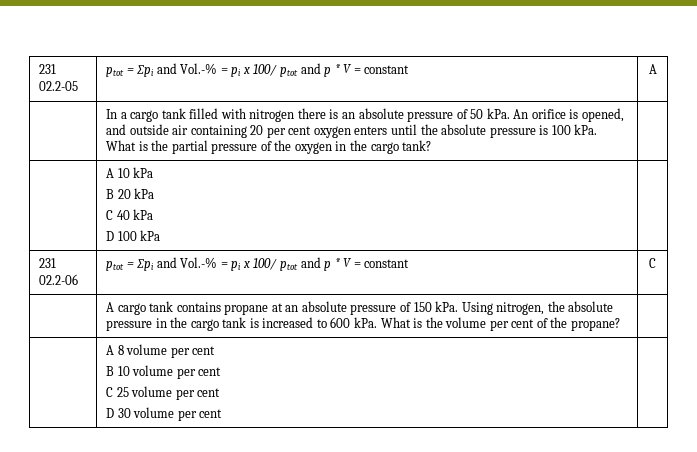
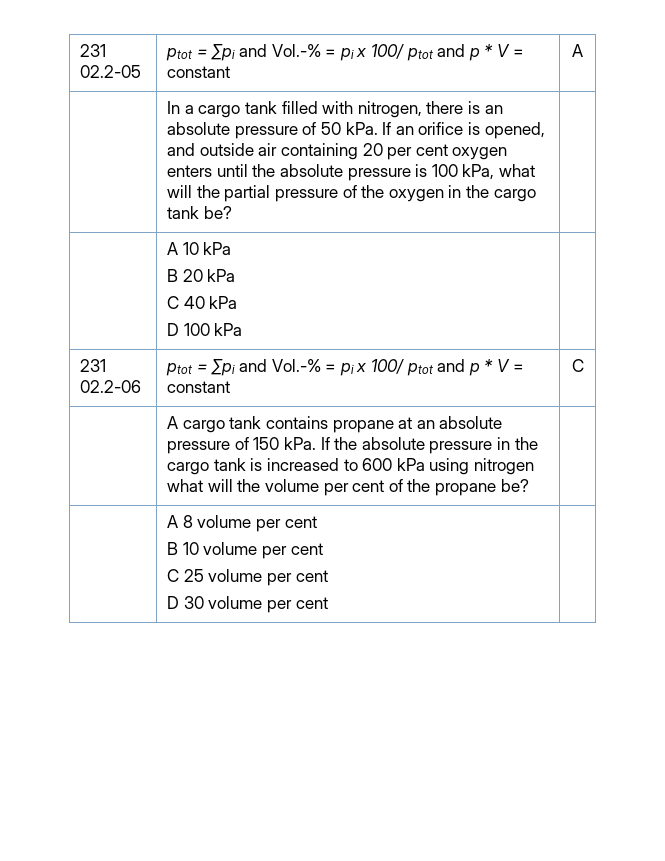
- In a cargo tank filled with nitrogen there is an absolute pressure of 50 kPa.
+ In a cargo tank filled with nitrogen, there is an absolute pressure of 50 kPa.
- An orifice is opened, and outside air containing 20 per cent oxygen enters until the absolute pressure is 100 kPa. What is the partial pressure of the oxygen in the cargo tank?
+ If an orifice is opened, and outside air containing 20 per cent oxygen enters until the absolute pressure is 100 kPa, what will the partial pressure of the oxygen in the cargo tank be?
- | A cargo tank contains propane at an absolute pressure of 150 kPa. Using nitrogen, the absolute pressure in the cargo tank is increased to 600 kPa. What is the volume per cent of the propane? |
+ | A cargo tank contains propane at an absolute pressure of 150 kPa. If the absolute pressure in the cargo tank is increased to 600 kPa using nitrogen what will the volume per cent of the propane be? |

